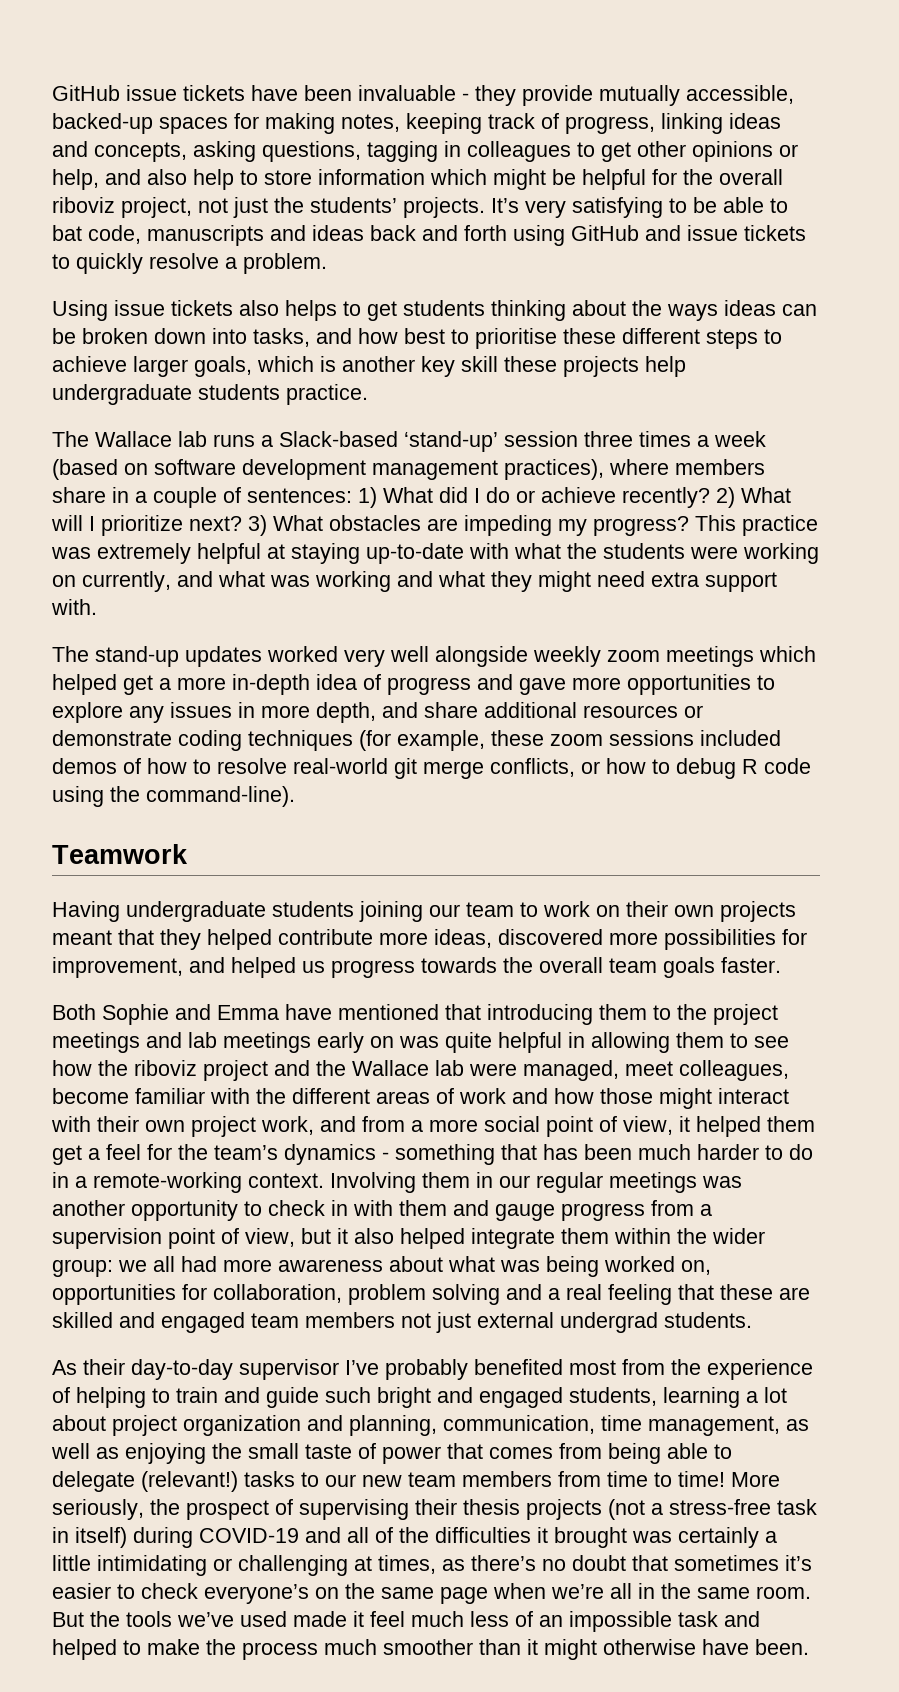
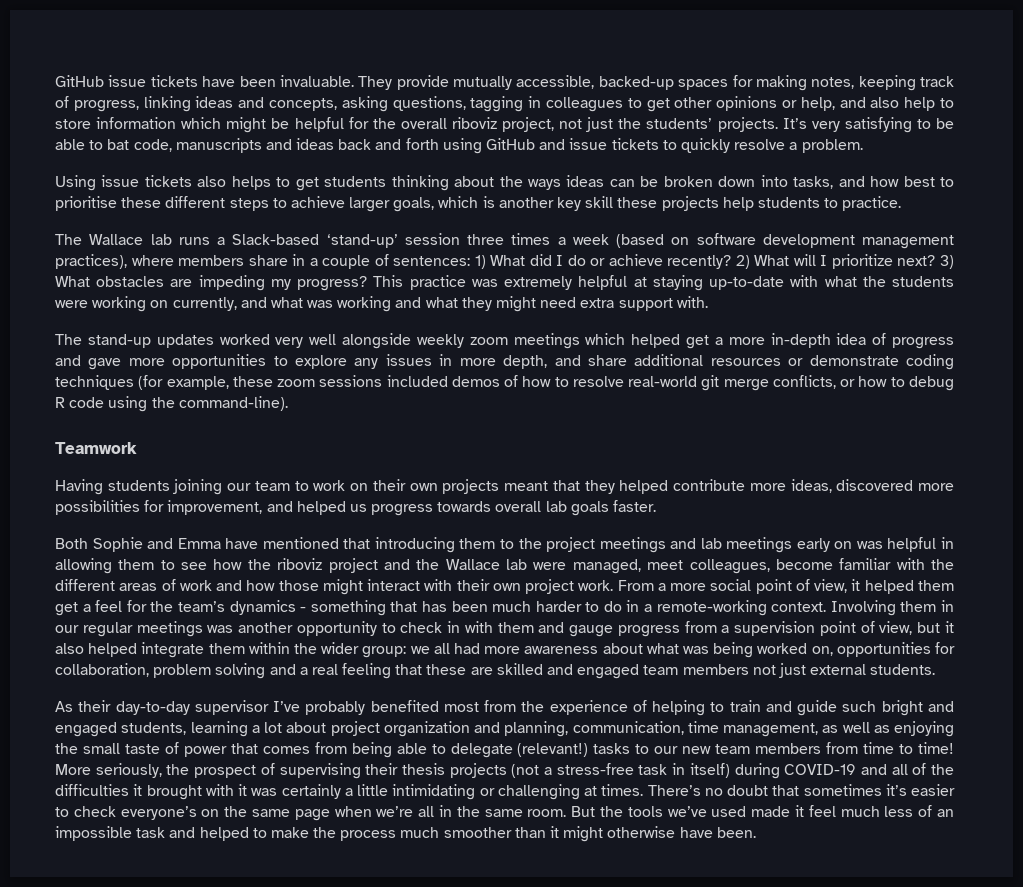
- GitHub issue tickets have been invaluable - they provide mutually accessible, backed-up spaces for making notes, keeping track of progress, linking ideas and concepts, asking questions, tagging in colleagues to get other opinions or help, and also help to store information which might be helpful for the overall riboviz project, not just the students’ projects.
+ GitHub issue tickets have been invaluable. They provide mutually accessible, backed-up spaces for making notes, keeping track of progress, linking ideas and concepts, asking questions, tagging in colleagues to get other opinions or help, and also help to store information which might be helpful for the overall riboviz project, not just the students’ projects.
- Using issue tickets also helps to get students thinking about the ways ideas can be broken down into tasks, and how best to prioritise these different steps to achieve larger goals, which is another key skill these projects help undergraduate students practice.
+ Using issue tickets also helps to get students thinking about the ways ideas can be broken down into tasks, and how best to prioritise these different steps to achieve larger goals, which is another key skill these projects help students to practice.
- Having undergraduate students joining our team to work on their own projects meant that they helped contribute more ideas, discovered more possibilities for improvement, and helped us progress towards the overall team goals faster.
+ Having students joining our team to work on their own projects meant that they helped contribute more ideas, discovered more possibilities for improvement, and helped us progress towards overall lab goals faster.
- Both Sophie and Emma have mentioned that introducing them to the project meetings and lab meetings early on was quite helpful in allowing them to see how the riboviz project and the Wallace lab were managed, meet colleagues, become familiar with the different areas of work and how those might interact with their own project work, and from a more social point of view, it helped them get a feel for the team’s dynamics - something that has been much harder to do in a remote-working context.
+ Both Sophie and Emma have mentioned that introducing them to the project meetings and lab meetings early on was helpful in allowing them to see how the riboviz project and the Wallace lab were managed, meet colleagues, become familiar with the different areas of work and how those might interact with their own project work. From a more social point of view, it helped them get a feel for the team’s dynamics - something that has been much harder to do in a remote-working context.
- we all had more awareness about what was being worked on, opportunities for collaboration, problem solving and a real feeling that these are skilled and engaged team members not just external undergrad students.
+ we all had more awareness about what was being worked on, opportunities for collaboration, problem solving and a real feeling that these are skilled and engaged team members not just external students.
- More seriously, the prospect of supervising their thesis projects (not a stress-free task in itself) during COVID-19 and all of the difficulties it brought was certainly a little intimidating or challenging at times, as there’s no doubt that sometimes it’s easier to check everyone’s on the same page when we’re all in the same room.
+ More seriously, the prospect of supervising their thesis projects (not a stress-free task in itself) during COVID-19 and all of the difficulties it brought with it was certainly a little intimidating or challenging at times. There’s no doubt that sometimes it’s easier to check everyone’s on the same page when we’re all in the same room.

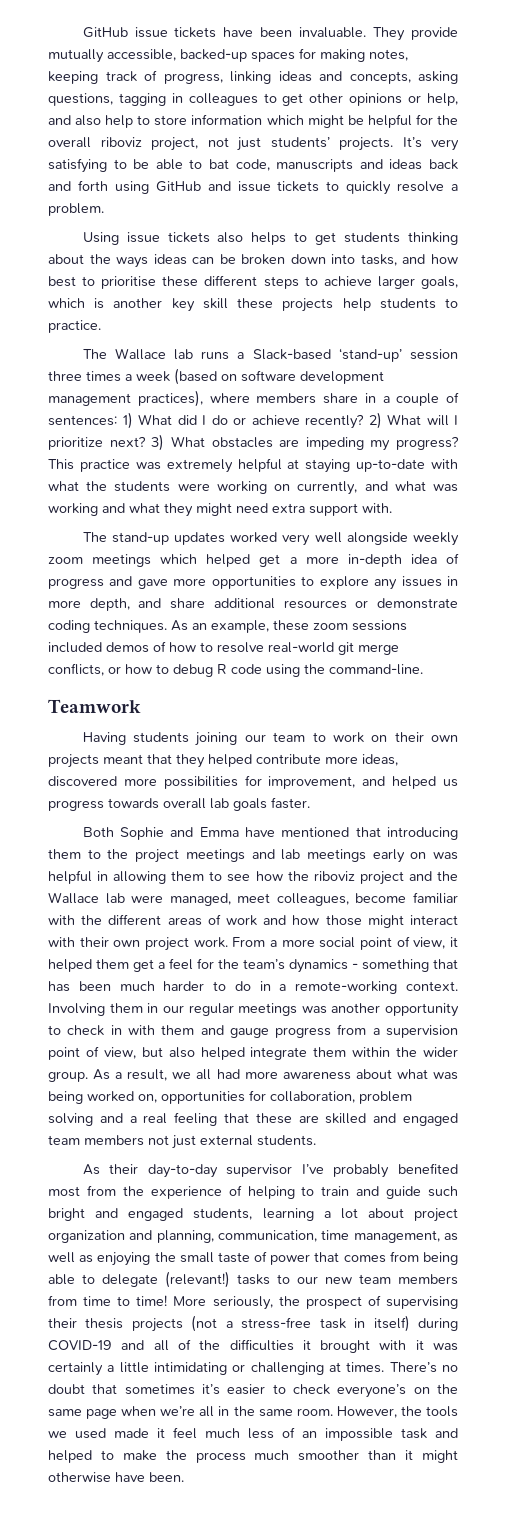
- They provide mutually accessible, backed-up spaces for making notes, keeping track of progress, linking ideas and concepts, asking questions, tagging in colleagues to get other opinions or help, and also help to store information which might be helpful for the overall riboviz project, not just the students’ projects.
+ They provide mutually accessible, backed-up spaces for making notes, keeping track of progress, linking ideas and concepts, asking questions, tagging in colleagues to get other opinions or help, and also help to store information which might be helpful for the overall riboviz project, not just students’ projects.
- The stand-up updates worked very well alongside weekly zoom meetings which helped get a more in-depth idea of progress and gave more opportunities to explore any issues in more depth, and share additional resources or demonstrate coding techniques (for example, these zoom sessions included demos of how to resolve real-world git merge conflicts, or how to debug R code using the command-line).
+ The stand-up updates worked very well alongside weekly zoom meetings which helped get a more in-depth idea of progress and gave more opportunities to explore any issues in more depth, and share additional resources or demonstrate coding techniques. As an example, these zoom sessions included demos of how to resolve real-world git merge conflicts, or how to debug R code using the command-line.
- Involving them in our regular meetings was another opportunity to check in with them and gauge progress from a supervision point of view, but it also helped integrate them within the wider group: we all had more awareness about what was being worked on, opportunities for collaboration, problem solving and a real feeling that these are skilled and engaged team members not just external students.
+ Involving them in our regular meetings was another opportunity to check in with them and gauge progress from a supervision point of view, but also helped integrate them within the wider group. As a result, we all had more awareness about what was being worked on, opportunities for collaboration, problem solving and a real feeling that these are skilled and engaged team members not just external students.
- But the tools we’ve used made it feel much less of an impossible task and helped to make the process much smoother than it might otherwise have been.
+ However, the tools we used made it feel much less of an impossible task and helped to make the process much smoother than it might otherwise have been.

